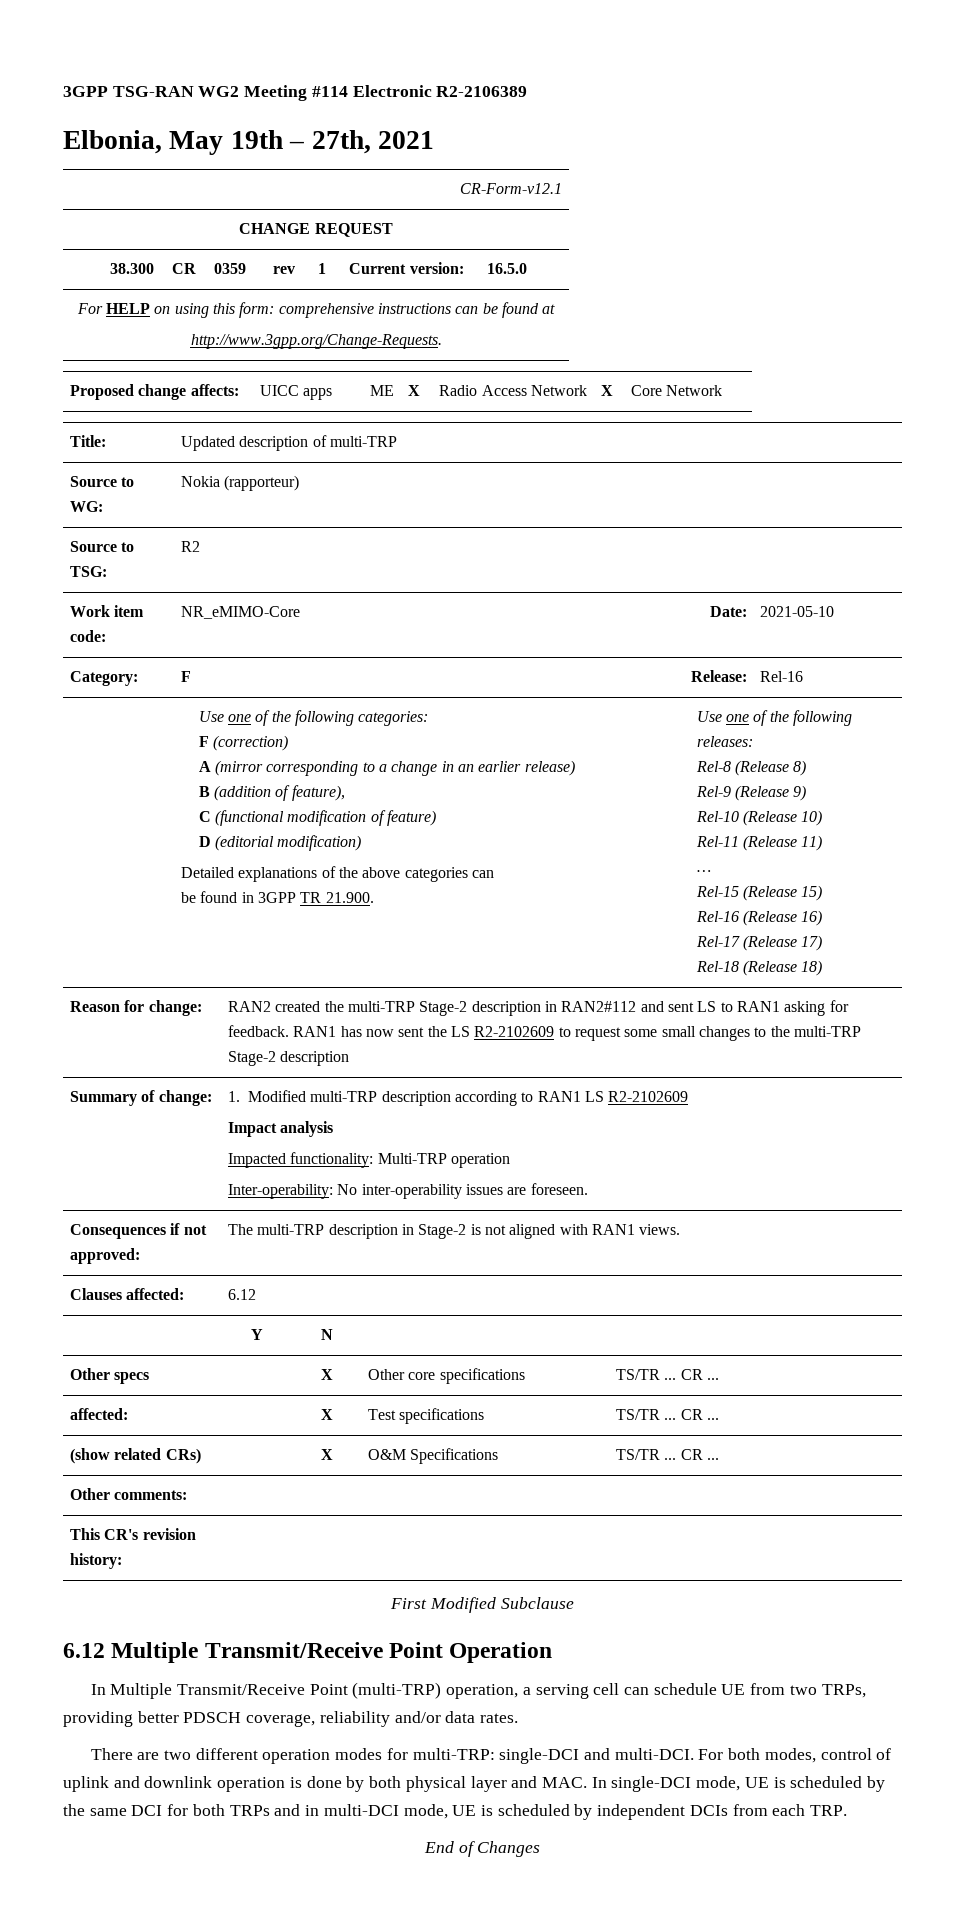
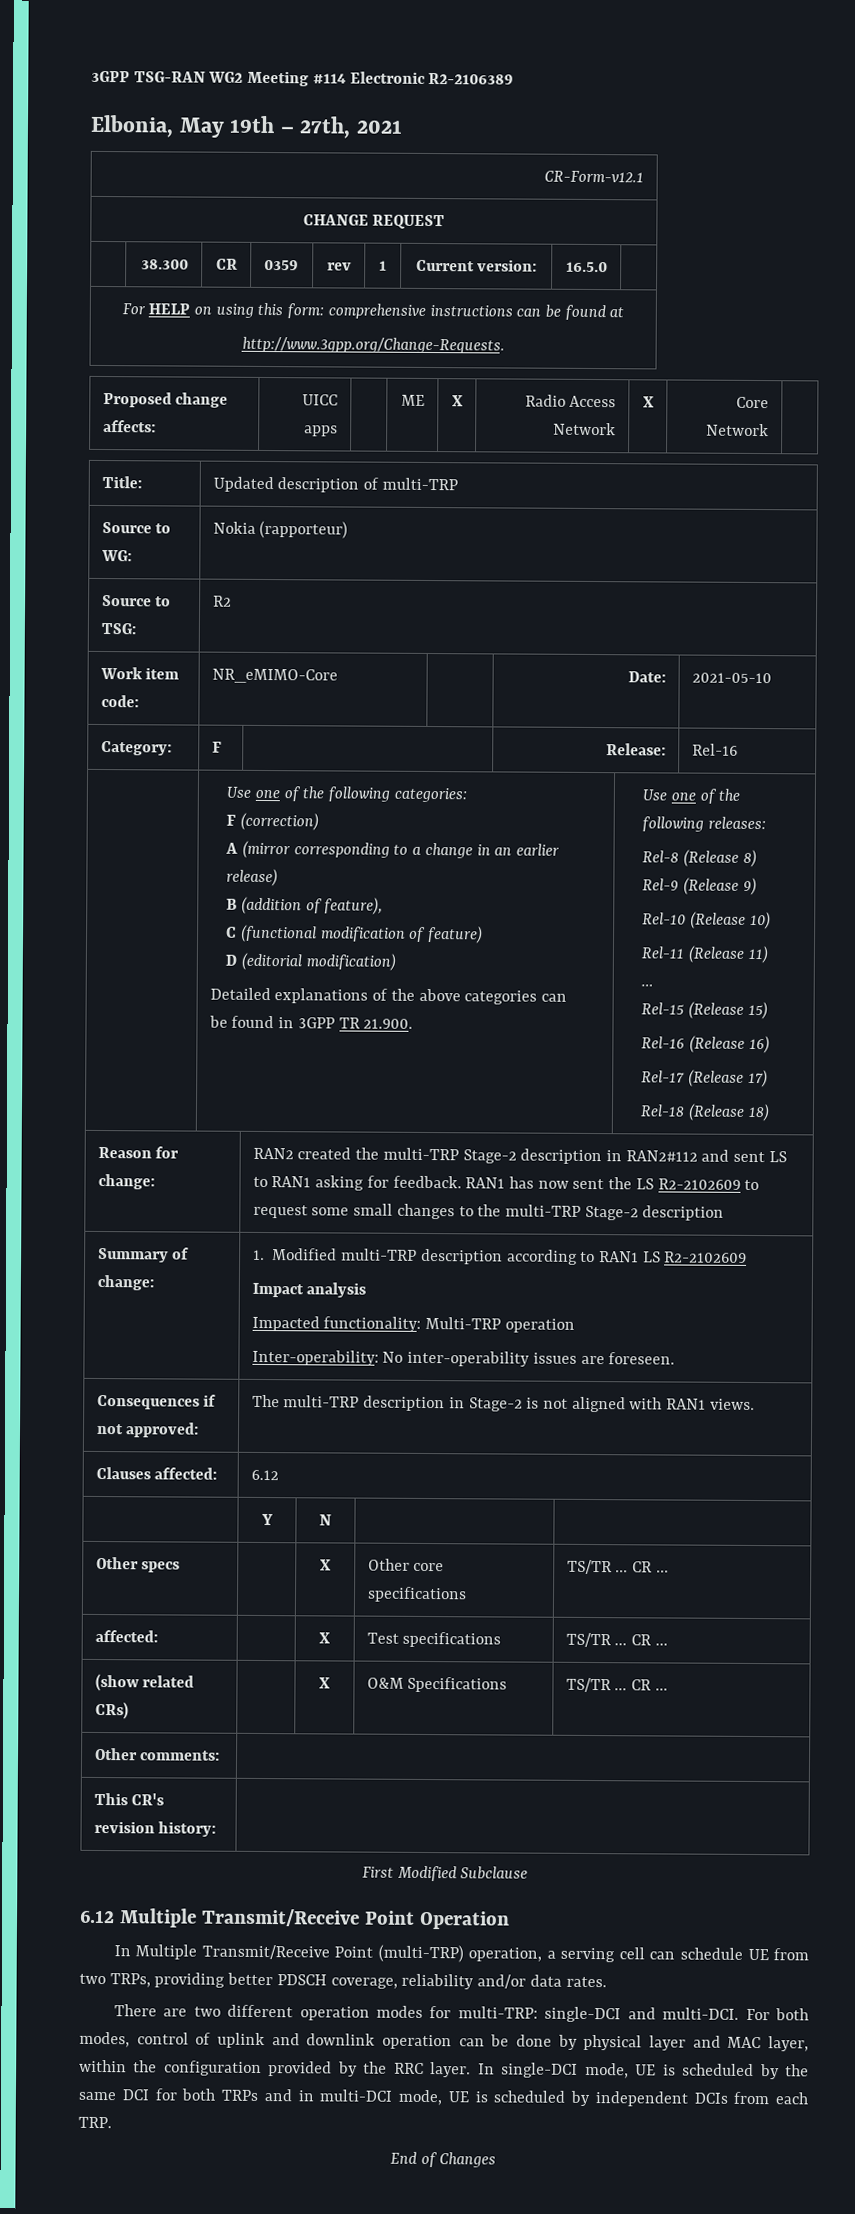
- For both modes, control of uplink and downlink operation is done by both physical layer and MAC. In single-DCI mode, UE is scheduled by the same DCI for both TRPs and in multi-DCI mode, UE is scheduled by independent DCIs from each TRP.
+ For both modes, control of uplink and downlink operation can be done by physical layer and MAC layer, within the configuration provided by the RRC layer. In single-DCI mode, UE is scheduled by the same DCI for both TRPs and in multi-DCI mode, UE is scheduled by independent DCIs from each TRP.

